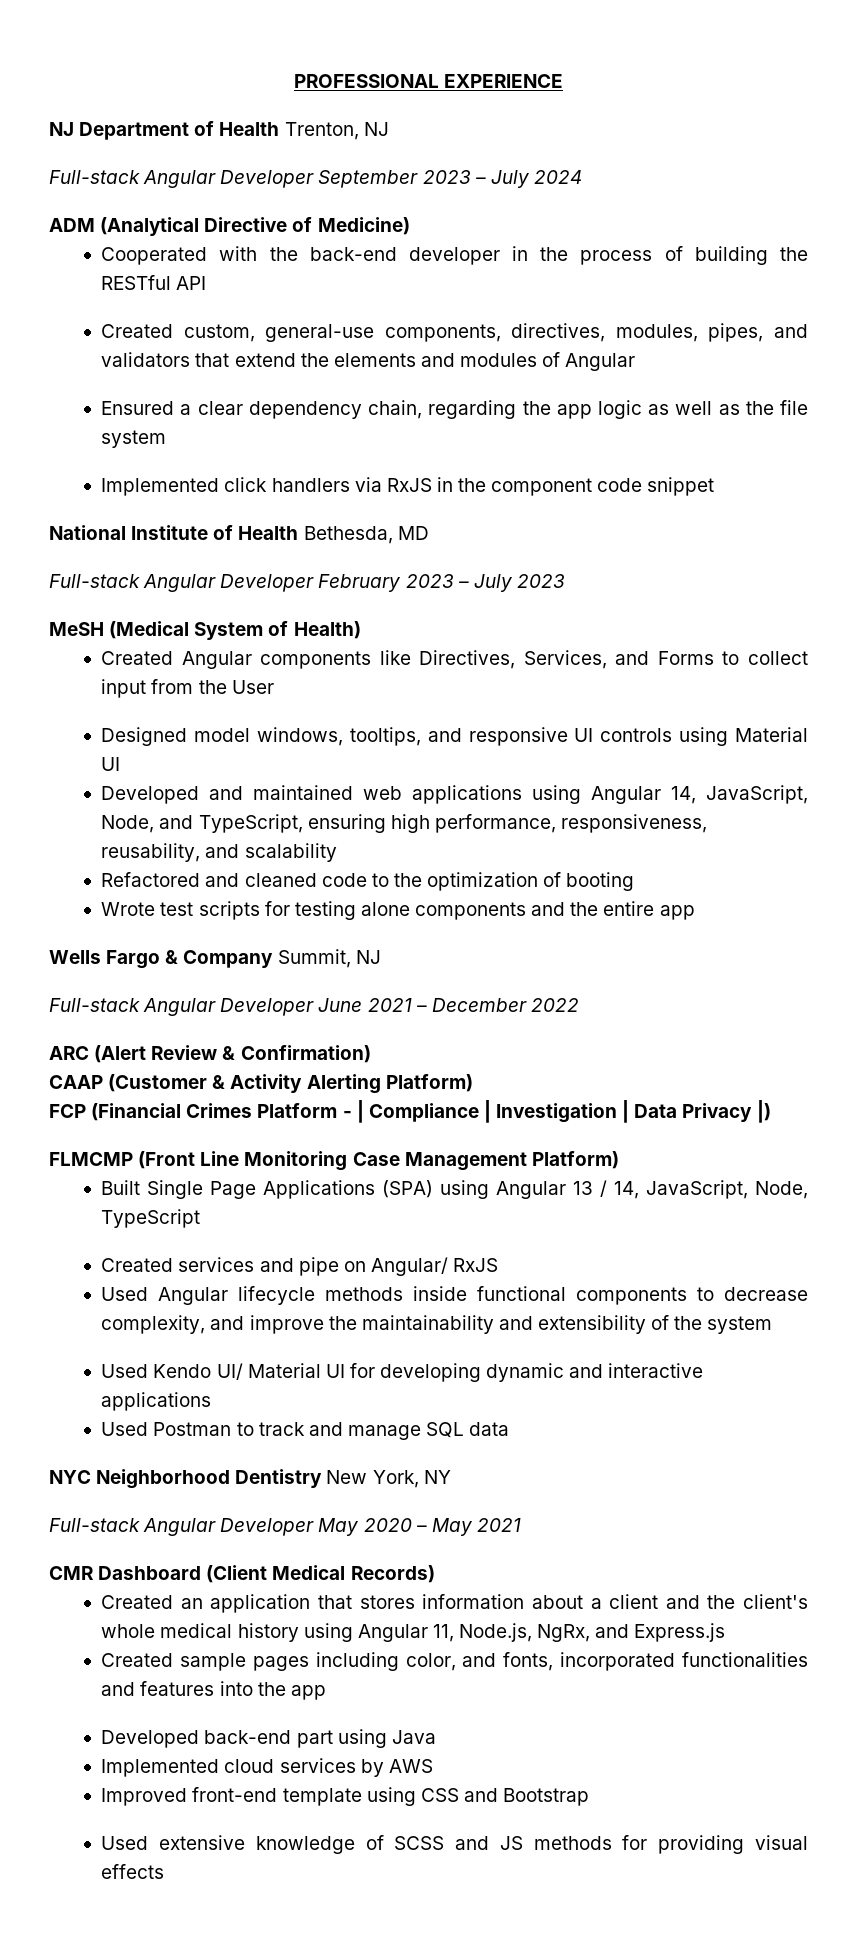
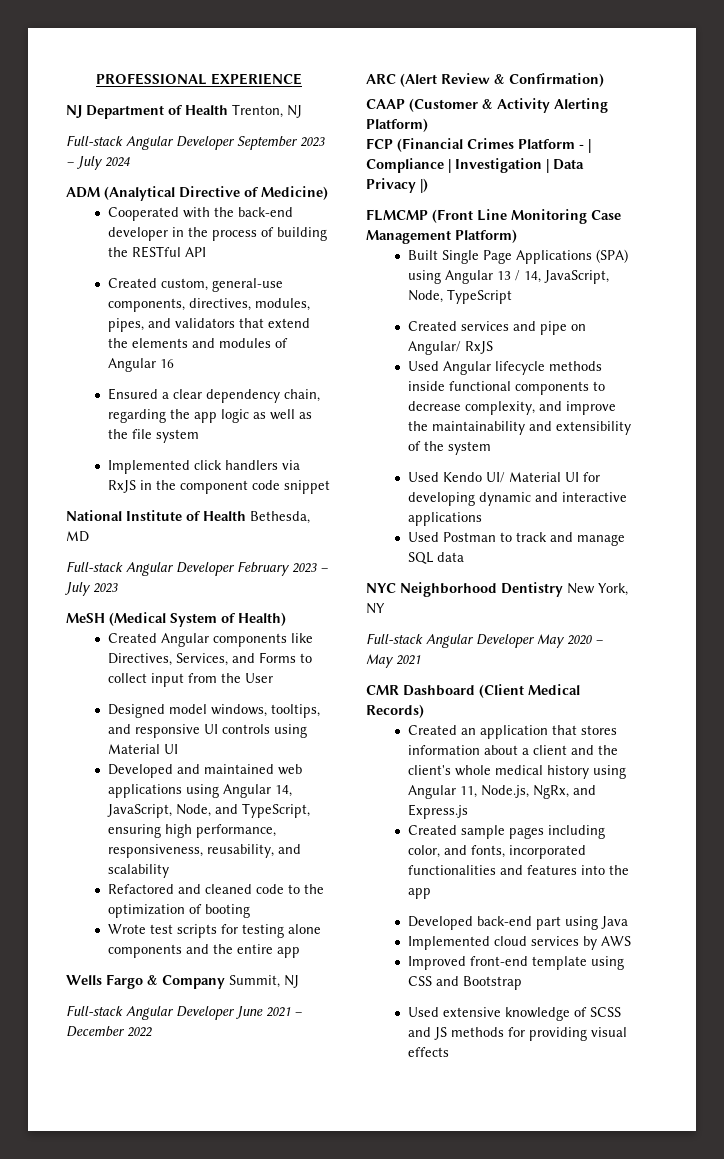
- Created custom, general-use components, directives, modules, pipes, and validators that extend the elements and modules of Angular
+ Created custom, general-use components, directives, modules, pipes, and validators that extend the elements and modules of Angular 16

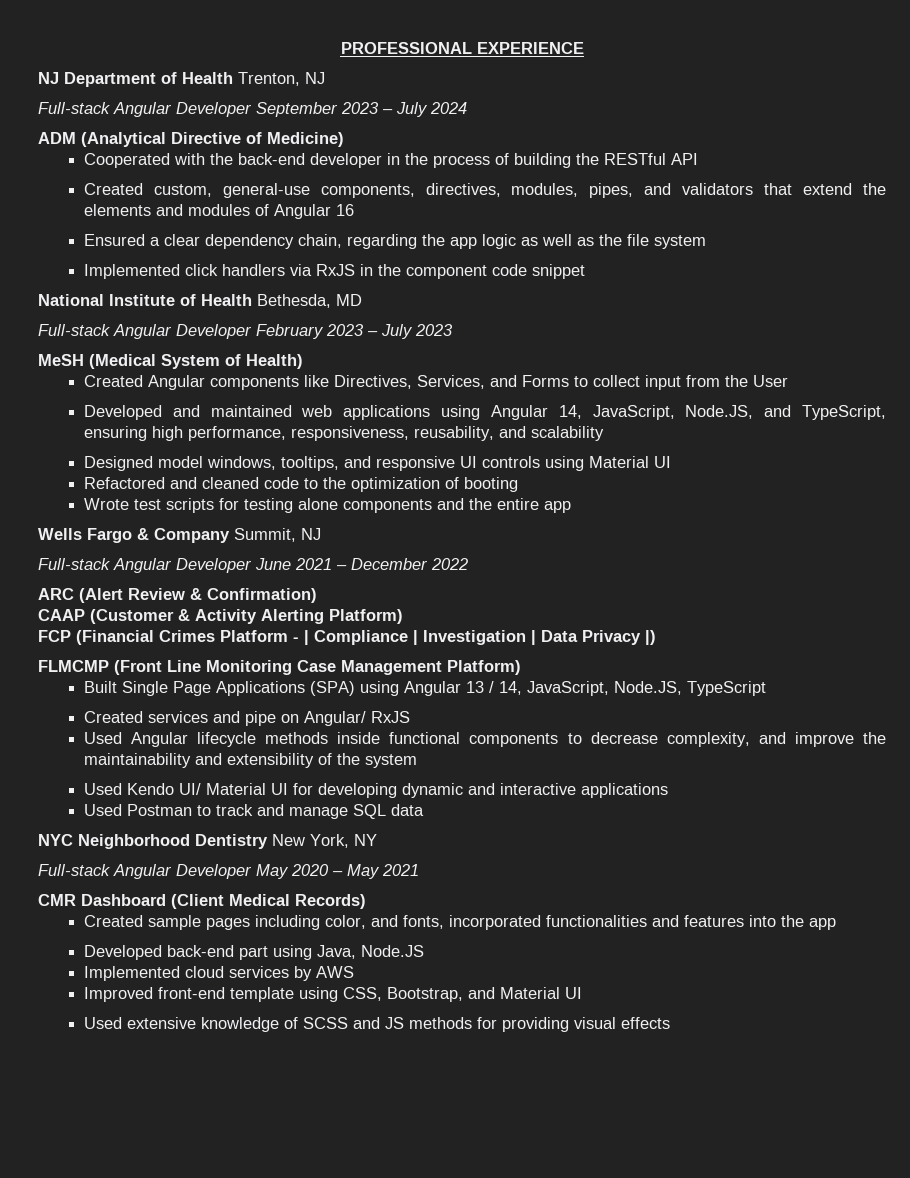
+ Developed and maintained web applications using Angular 14, JavaScript, Node.JS, and TypeScript, ensuring high performance, responsiveness, reusability, and scalability
- Developed and maintained web applications using Angular 14, JavaScript, Node, and TypeScript, ensuring high performance, responsiveness, reusability, and scalability
- Built Single Page Applications (SPA) using Angular 13 / 14, JavaScript, Node, TypeScript
+ Built Single Page Applications (SPA) using Angular 13 / 14, JavaScript, Node.JS, TypeScript
- Created an application that stores information about a client and the client's whole medical history using Angular 11, Node.js, NgRx, and Express.js
- Developed back-end part using Java
+ Developed back-end part using Java, Node.JS
- Improved front-end template using CSS and Bootstrap
+ Improved front-end template using CSS, Bootstrap, and Material UI

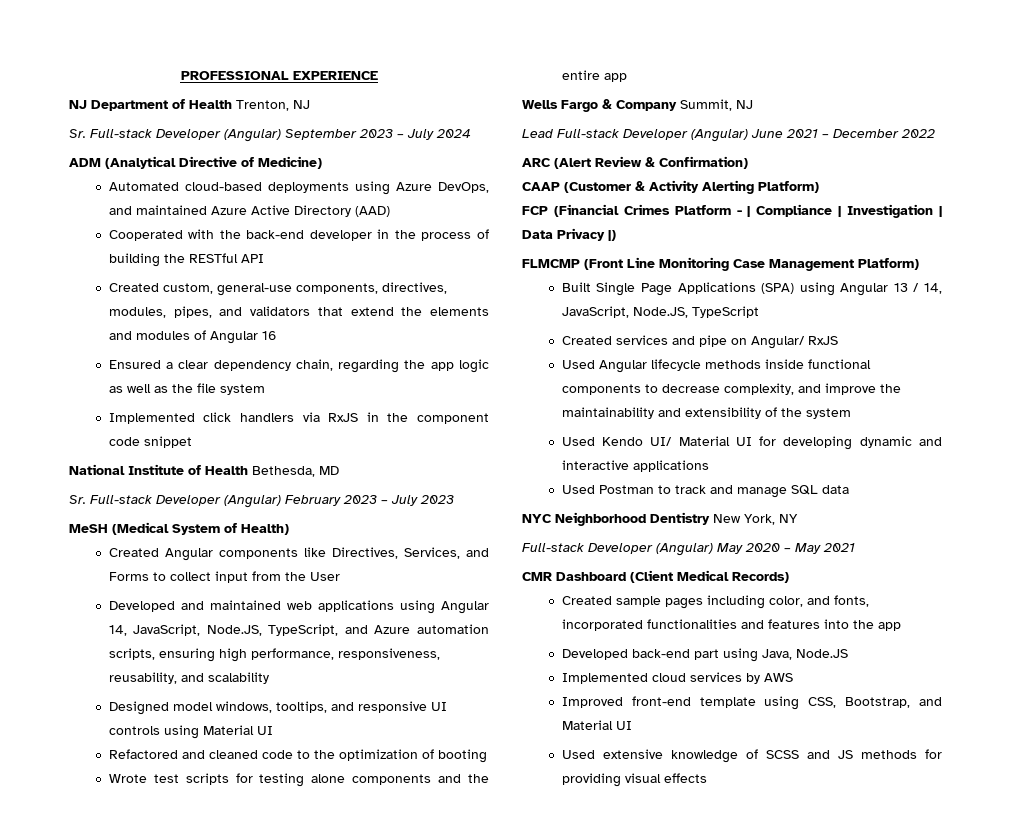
- Full-stack Angular Developer September 2023 – July 2024
+ Sr. Full-stack Developer (Angular) September 2023 – July 2024
+ Automated cloud-based deployments using Azure DevOps, and maintained Azure Active Directory (AAD)
- Full-stack Angular Developer February 2023 – July 2023
+ Sr. Full-stack Developer (Angular) February 2023 – July 2023
- Developed and maintained web applications using Angular 14, JavaScript, Node.JS, and TypeScript, ensuring high performance, responsiveness, reusability, and scalability
+ Developed and maintained web applications using Angular 14, JavaScript, Node.JS, TypeScript, and Azure automation scripts, ensuring high performance, responsiveness, reusability, and scalability
- Full-stack Angular Developer June 2021 – December 2022
+ Lead Full-stack Developer (Angular) June 2021 – December 2022
- Full-stack Angular Developer May 2020 – May 2021
+ Full-stack Developer (Angular) May 2020 – May 2021

